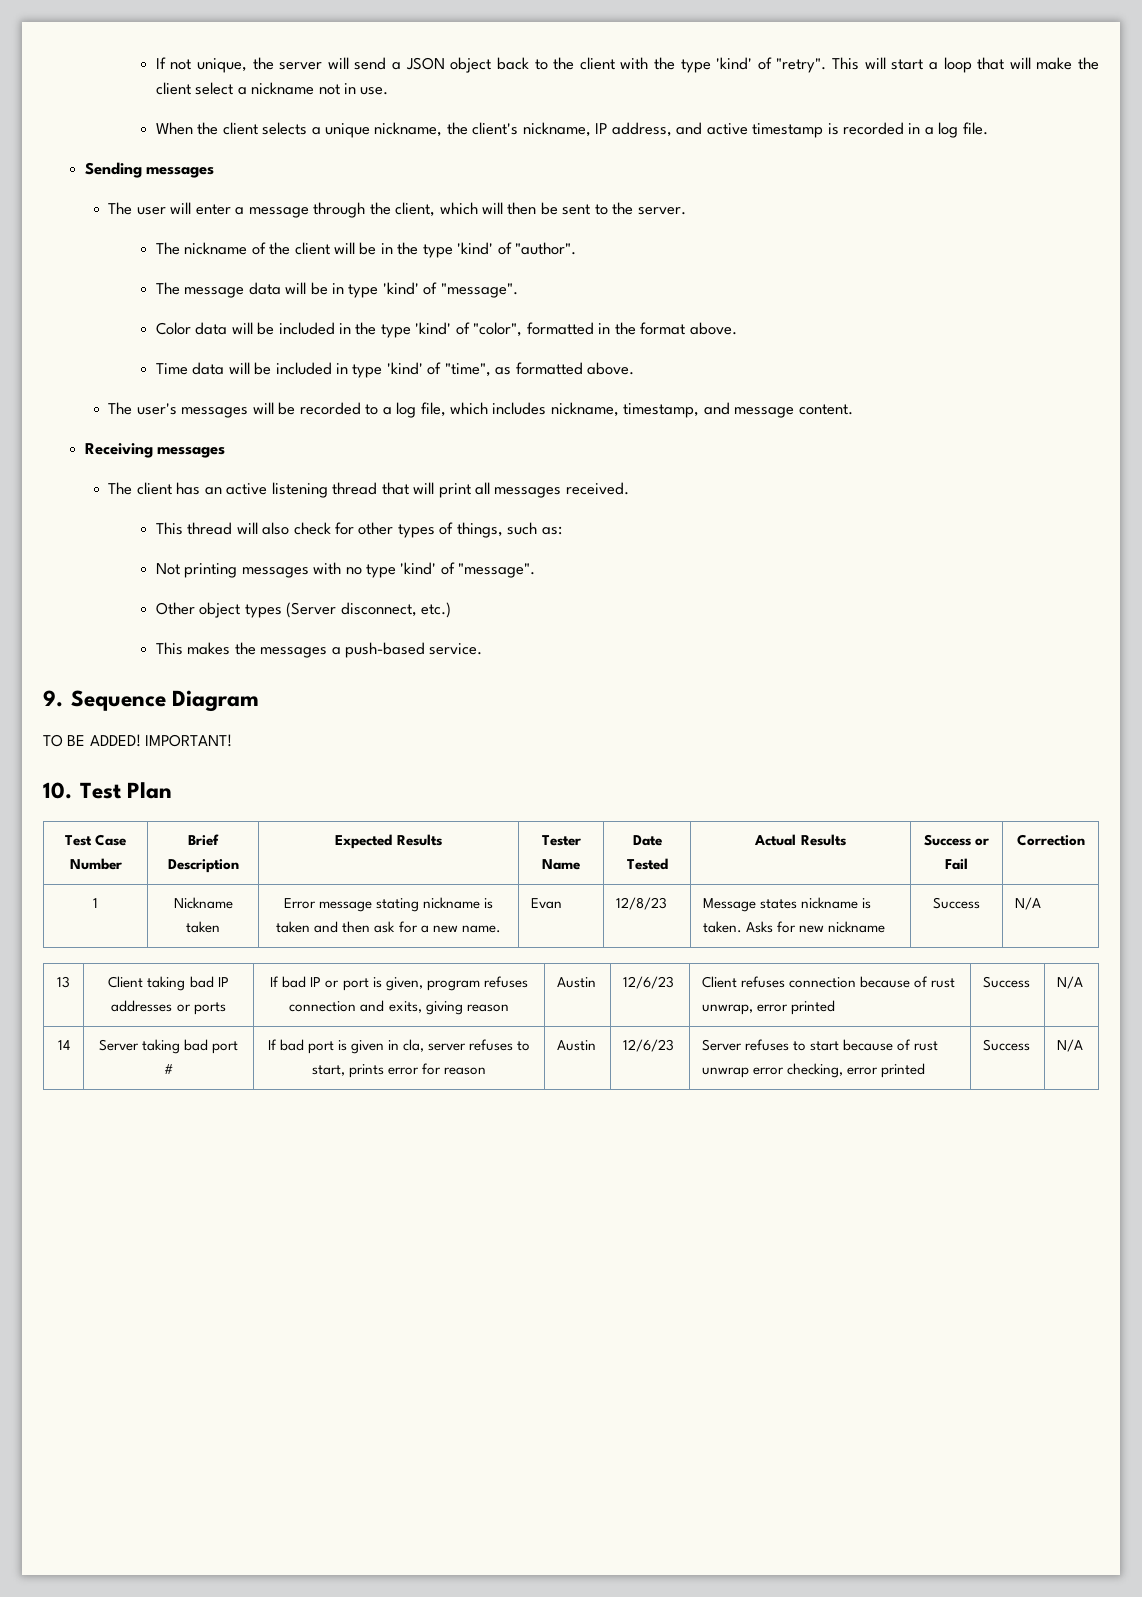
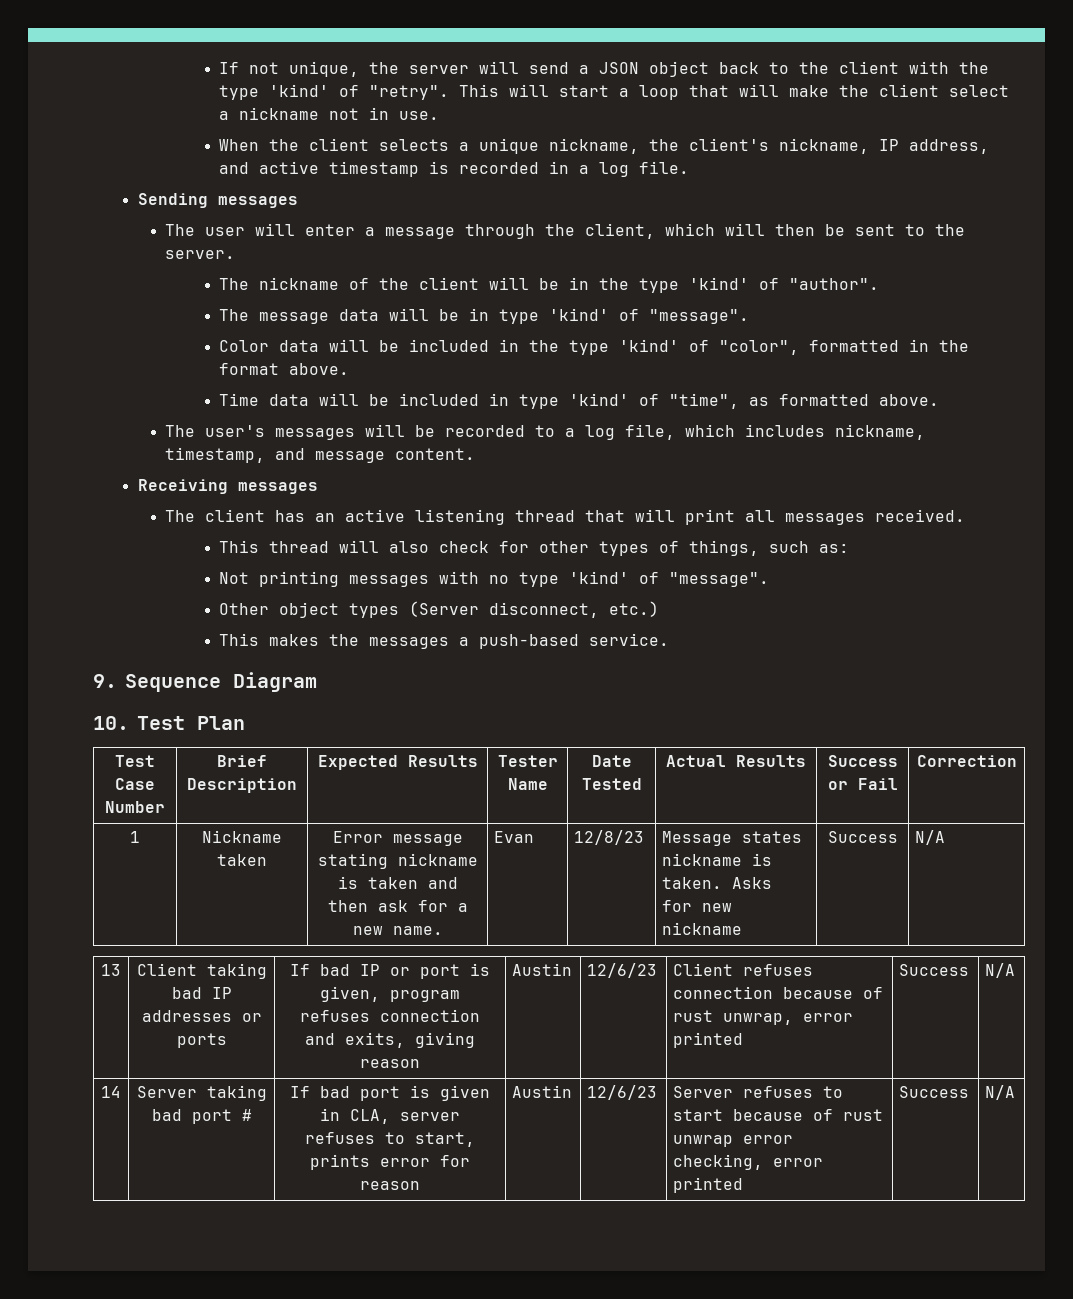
- TO BE ADDED! IMPORTANT!
- 14 | Server taking bad port # | If bad port is given in cla, server refuses to start, prints error for reason | Austin | 12/6/23 | Server refuses to start because of rust unwrap error checking, error printed | Success | N/A
+ 14 | Server taking bad port # | If bad port is given in CLA, server refuses to start, prints error for reason | Austin | 12/6/23 | Server refuses to start because of rust unwrap error checking, error printed | Success | N/A

